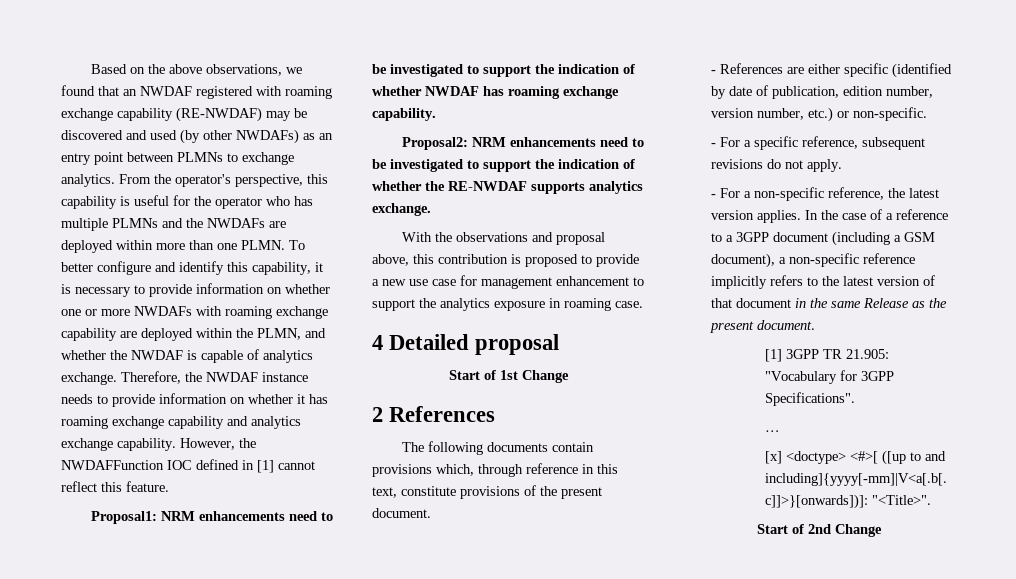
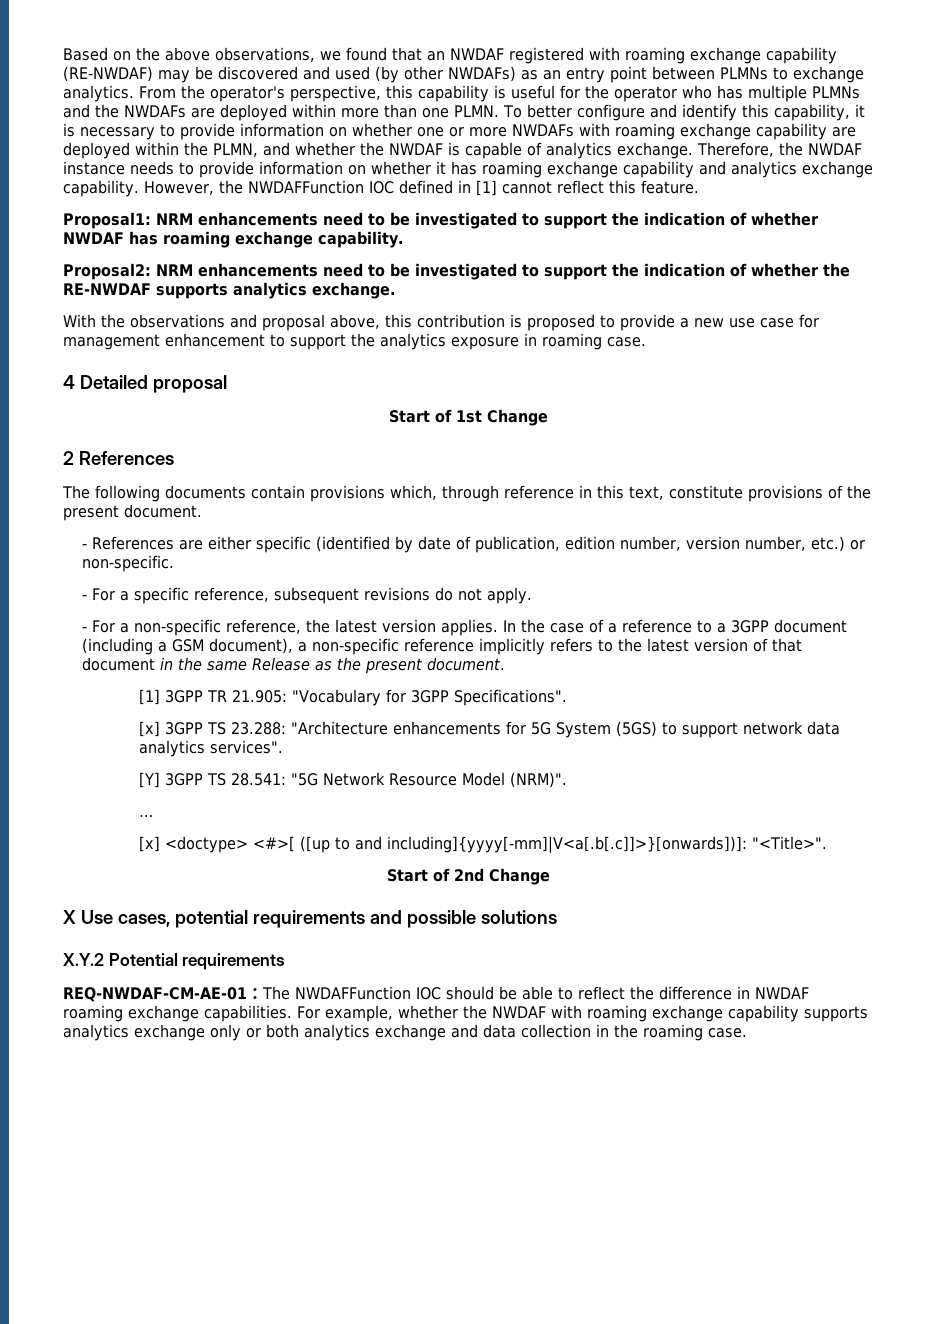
+ [x] 3GPP TS 23.288: "Architecture enhancements for 5G System (5GS) to support network data analytics services".
+ [Y] 3GPP TS 28.541: "5G Network Resource Model (NRM)".
+ X Use cases, potential requirements and possible solutions
+ X.Y.2 Potential requirements
+ REQ-NWDAF-CM-AE-01：The NWDAFFunction IOC should be able to reflect the difference in NWDAF roaming exchange capabilities. For example, whether the NWDAF with roaming exchange capability supports analytics exchange only or both analytics exchange and data collection in the roaming case.

